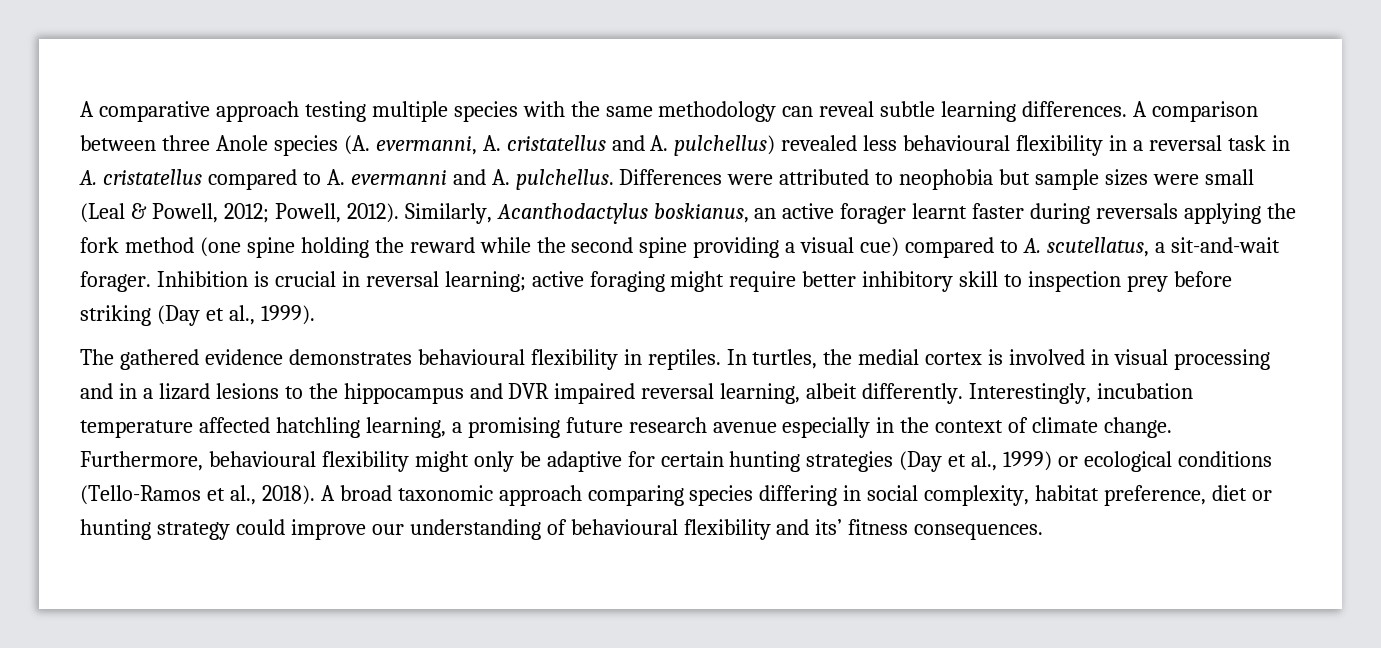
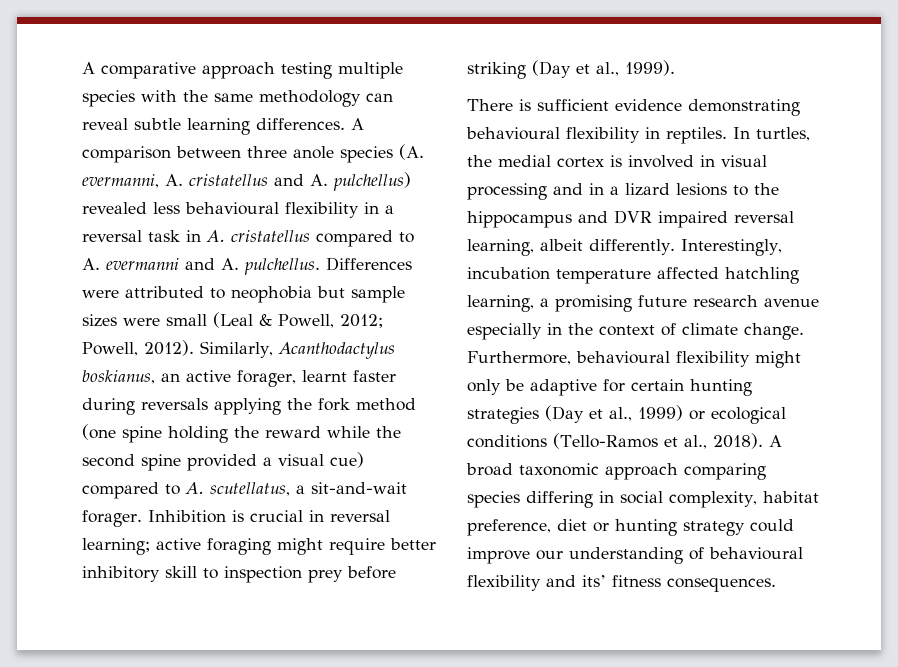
- A comparison between three Anole species (A. evermanni, A. cristatellus and A. pulchellus) revealed less behavioural flexibility in a reversal task in A. cristatellus compared to A. evermanni and A. pulchellus.
+ A comparison between three anole species (A. evermanni, A. cristatellus and A. pulchellus) revealed less behavioural flexibility in a reversal task in A. cristatellus compared to A. evermanni and A. pulchellus.
- Similarly, Acanthodactylus boskianus, an active forager learnt faster during reversals applying the fork method (one spine holding the reward while the second spine providing a visual cue) compared to A. scutellatus, a sit-and-wait forager.
+ Similarly, Acanthodactylus boskianus, an active forager, learnt faster during reversals applying the fork method (one spine holding the reward while the second spine provided a visual cue) compared to A. scutellatus, a sit-and-wait forager.
- The gathered evidence demonstrates behavioural flexibility in reptiles.
+ There is sufficient evidence demonstrating behavioural flexibility in reptiles.

